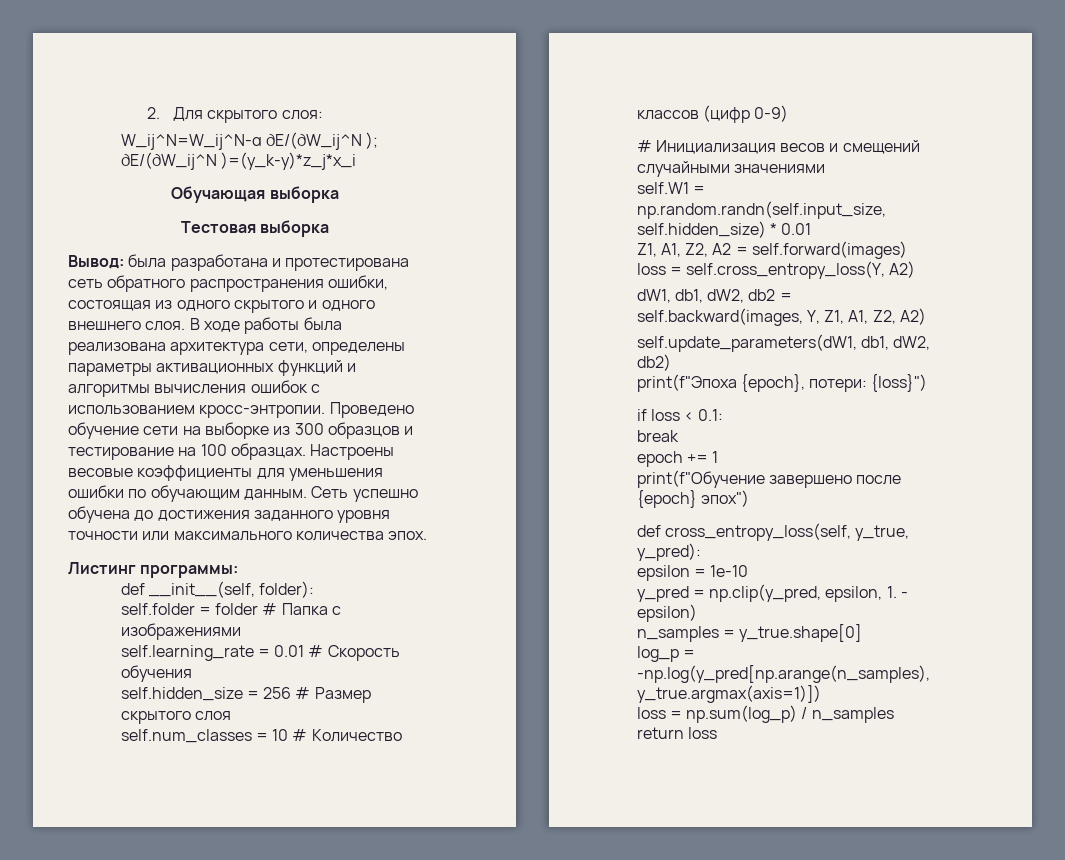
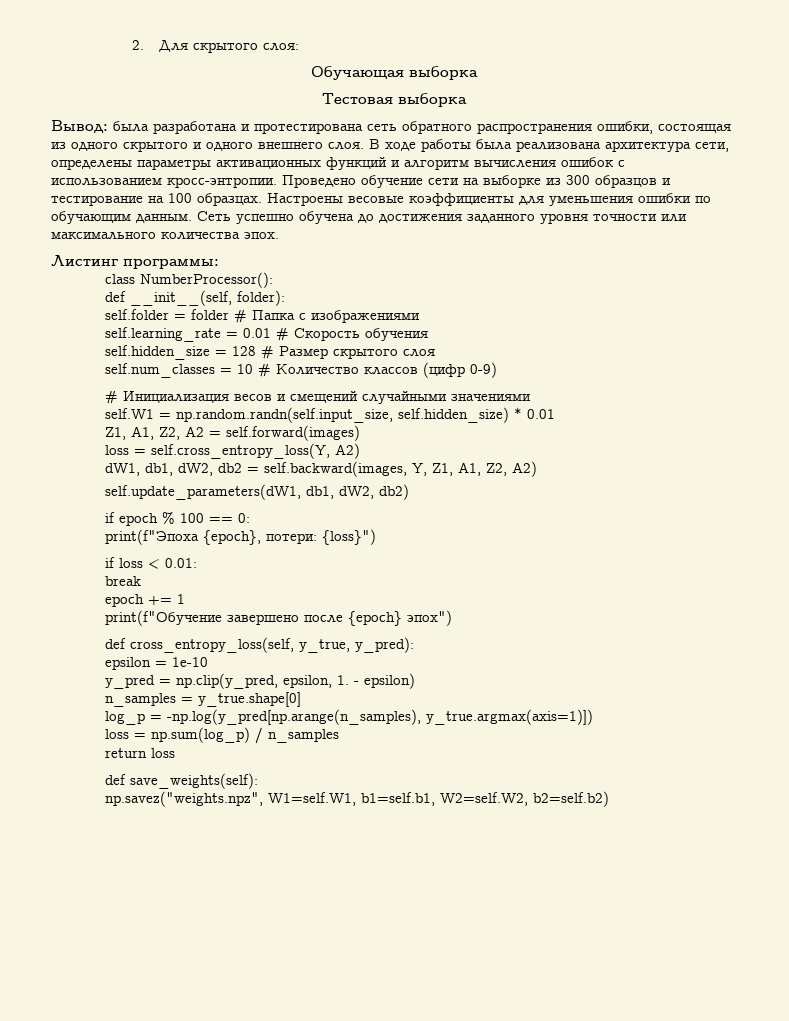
- W_ij^N=W_ij^N-α ∂E/(∂W_ij^N ); ∂E/(∂W_ij^N )=(y_k-y)*z_j*x_i
- В ходе работы была реализована архитектура сети, определены параметры активационных функций и алгоритмы вычисления ошибок с использованием кросс-энтропии.
+ В ходе работы была реализована архитектура сети, определены параметры активационных функций и алгоритм вычисления ошибок с использованием кросс-энтропии.
+ class NumberProcessor():
- self.hidden_size = 256 # Размер скрытого слоя
+ self.hidden_size = 128 # Размер скрытого слоя
+ if epoch % 100 == 0:
- if loss < 0.1:
+ if loss < 0.01:
+ def save_weights(self):
+ np.savez("weights.npz", W1=self.W1, b1=self.b1, W2=self.W2, b2=self.b2)

